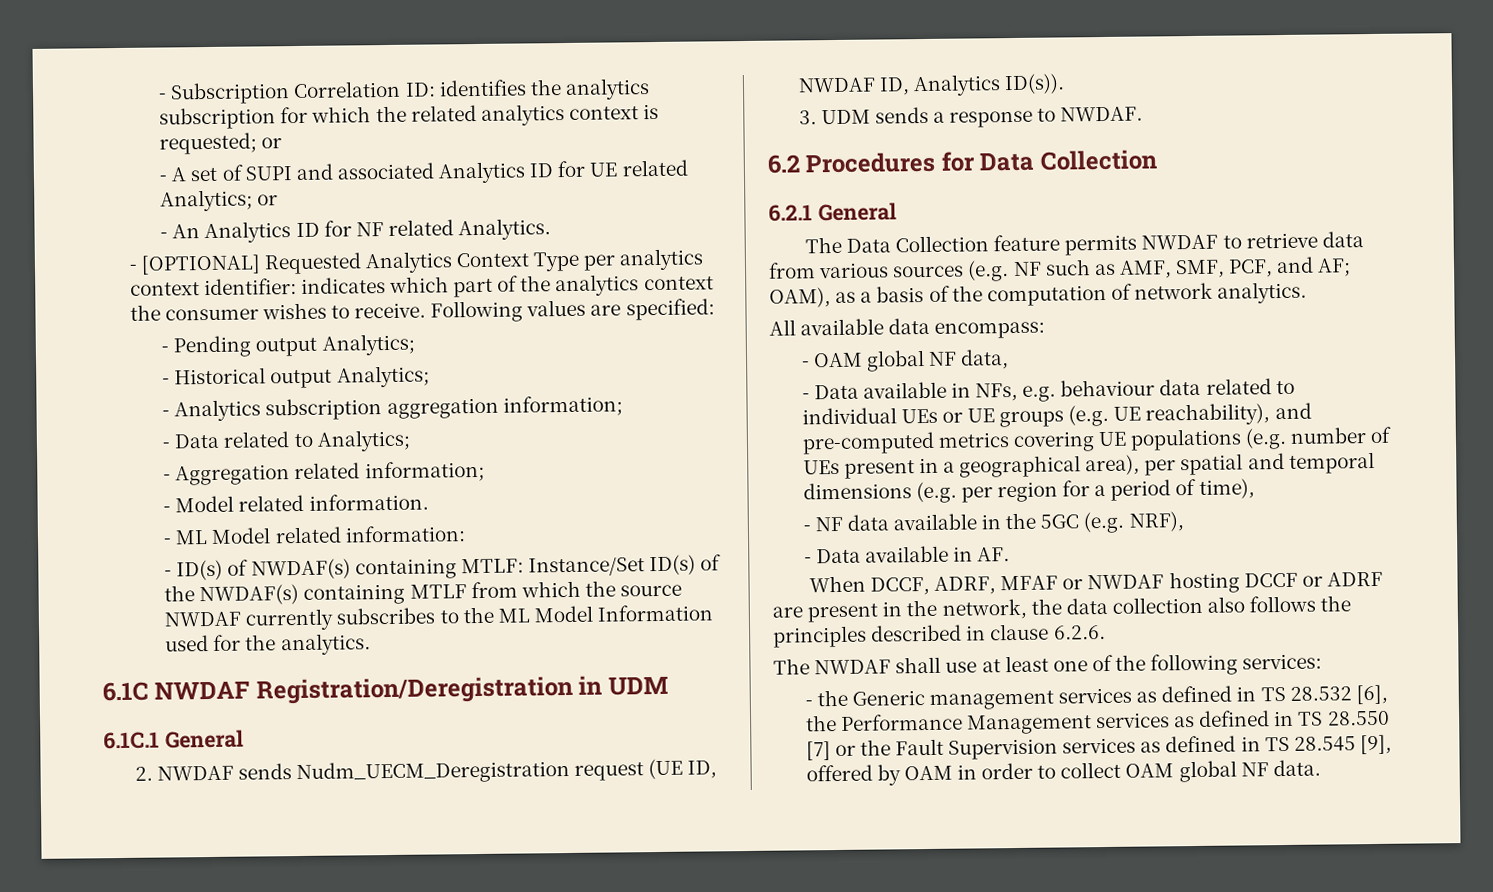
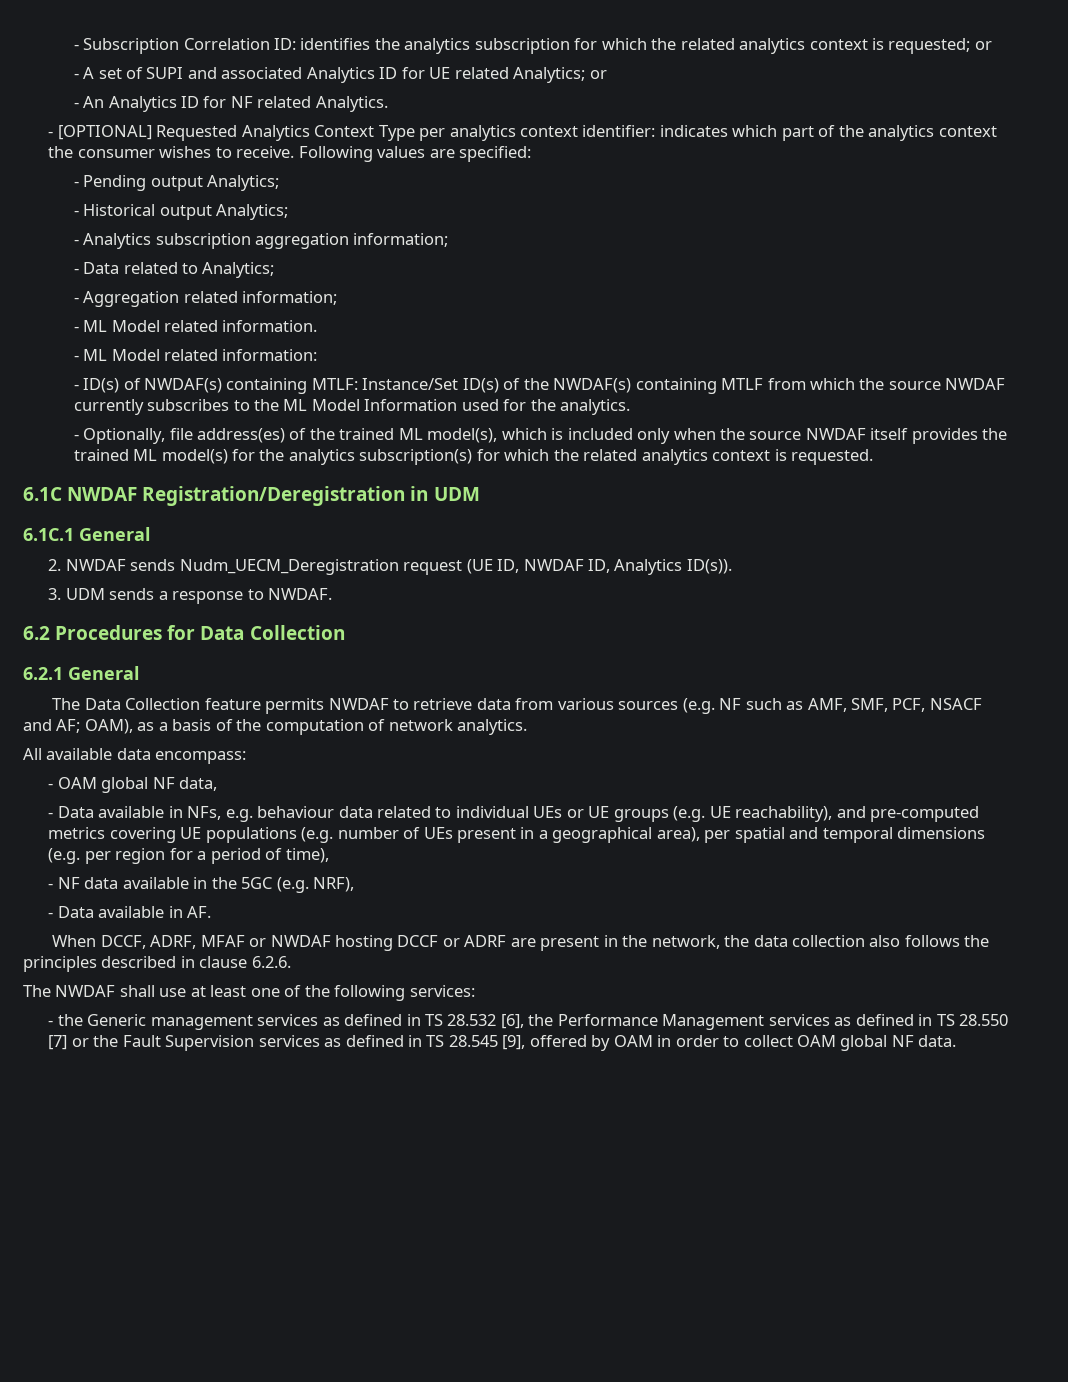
- - Model related information.
+ - ML Model related information.
+ - Optionally, file address(es) of the trained ML model(s), which is included only when the source NWDAF itself provides the trained ML model(s) for the analytics subscription(s) for which the related analytics context is requested.
- The Data Collection feature permits NWDAF to retrieve data from various sources (e.g. NF such as AMF, SMF, PCF, and AF; OAM), as a basis of the computation of network analytics.
+ The Data Collection feature permits NWDAF to retrieve data from various sources (e.g. NF such as AMF, SMF, PCF, NSACF and AF; OAM), as a basis of the computation of network analytics.

